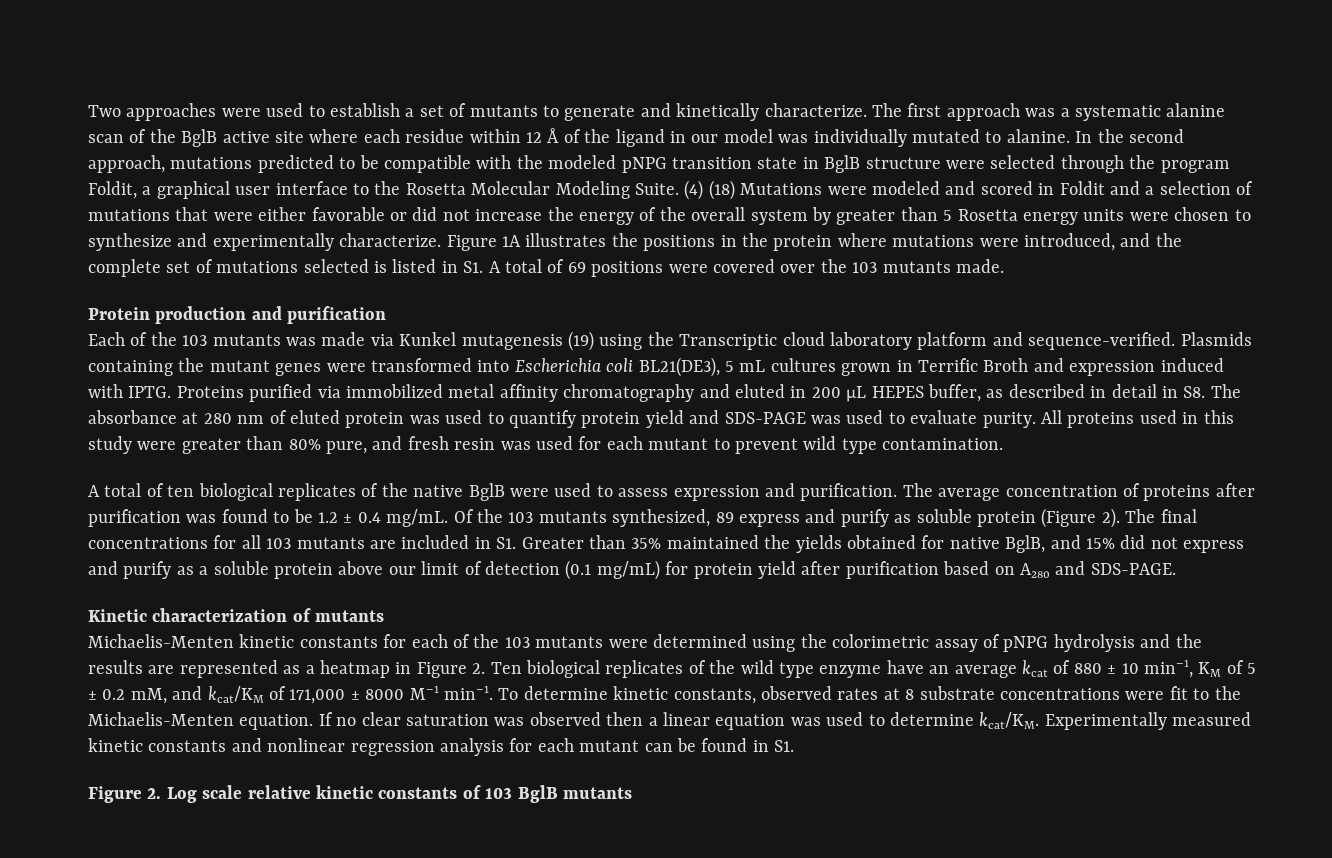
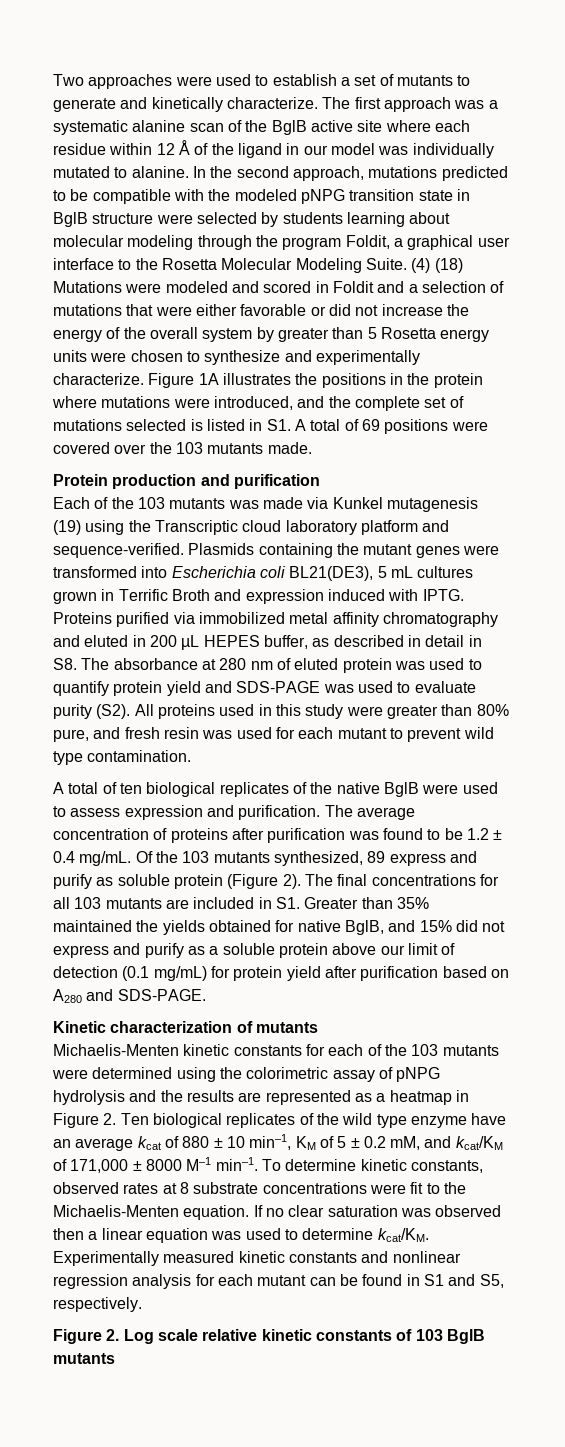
- In the second approach, mutations predicted to be compatible with the modeled pNPG transition state in BglB structure were selected through the program Foldit, a graphical user interface to the Rosetta Molecular Modeling Suite.
+ In the second approach, mutations predicted to be compatible with the modeled pNPG transition state in BglB structure were selected by students learning about molecular modeling through the program Foldit, a graphical user interface to the Rosetta Molecular Modeling Suite.
- Proteins purified via immobilized metal affinity chromatography and eluted in 200 µL HEPES buffer, as described in detail in S8. The absorbance at 280 nm of eluted protein was used to quantify protein yield and SDS-PAGE was used to evaluate purity. All proteins used in this study were greater than 80% pure, and fresh resin was used for each mutant to prevent wild type contamination.
+ Proteins purified via immobilized metal affinity chromatography and eluted in 200 µL HEPES buffer, as described in detail in S8. The absorbance at 280 nm of eluted protein was used to quantify protein yield and SDS-PAGE was used to evaluate purity (S2). All proteins used in this study were greater than 80% pure, and fresh resin was used for each mutant to prevent wild type contamination.
- Experimentally measured kinetic constants and nonlinear regression analysis for each mutant can be found in S1.
+ Experimentally measured kinetic constants and nonlinear regression analysis for each mutant can be found in S1 and S5, respectively.

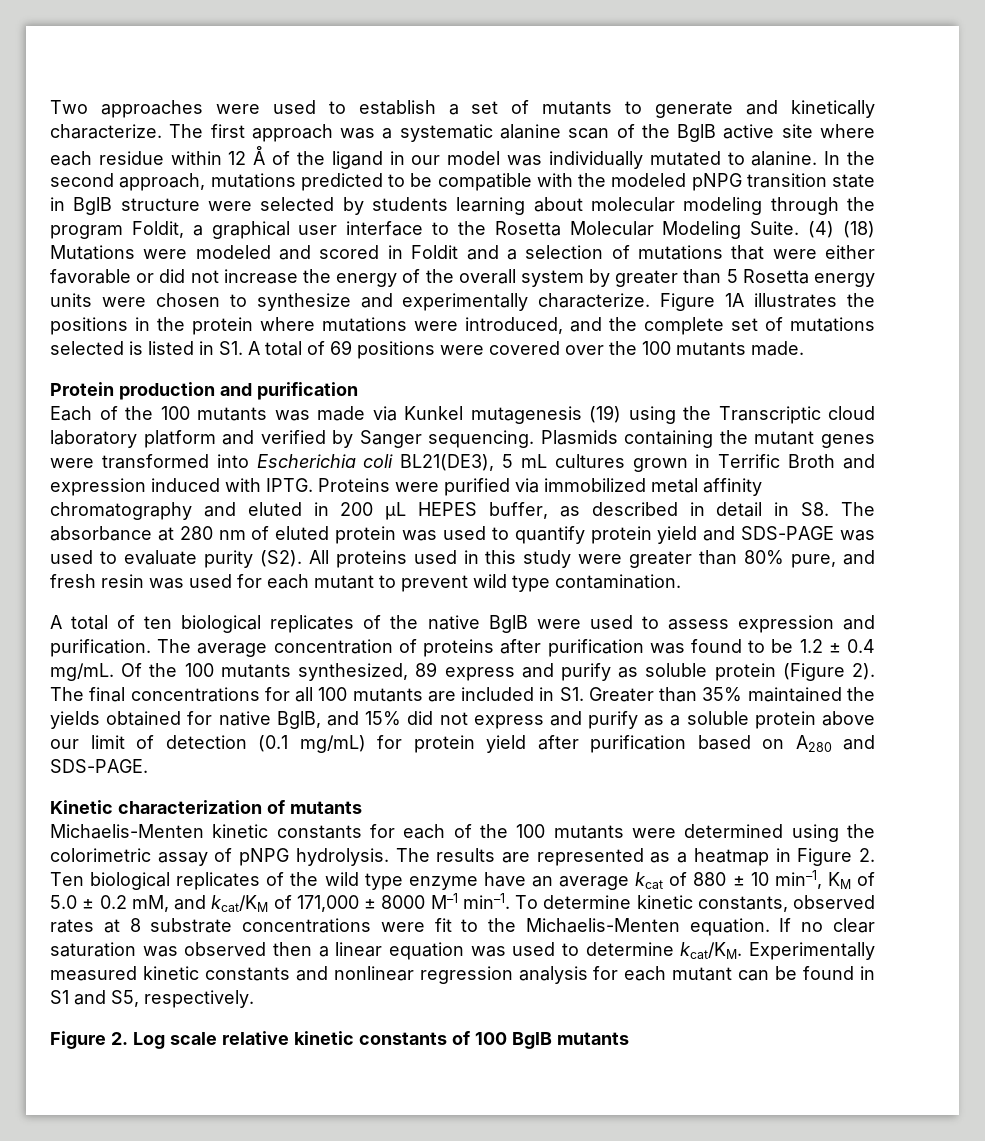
- Figure 1A illustrates the positions in the protein where mutations were introduced, and the complete set of mutations selected is listed in S1. A total of 69 positions were covered over the 103 mutants made.
+ Figure 1A illustrates the positions in the protein where mutations were introduced, and the complete set of mutations selected is listed in S1. A total of 69 positions were covered over the 100 mutants made.
- Each of the 103 mutants was made via Kunkel mutagenesis (19) using the Transcriptic cloud laboratory platform and sequence-verified.
+ Each of the 100 mutants was made via Kunkel mutagenesis (19) using the Transcriptic cloud laboratory platform and verified by Sanger sequencing.
- Proteins purified via immobilized metal affinity chromatography and eluted in 200 µL HEPES buffer, as described in detail in S8. The absorbance at 280 nm of eluted protein was used to quantify protein yield and SDS-PAGE was used to evaluate purity (S2). All proteins used in this study were greater than 80% pure, and fresh resin was used for each mutant to prevent wild type contamination.
+ Proteins were purified via immobilized metal affinity chromatography and eluted in 200 µL HEPES buffer, as described in detail in S8. The absorbance at 280 nm of eluted protein was used to quantify protein yield and SDS-PAGE was used to evaluate purity (S2). All proteins used in this study were greater than 80% pure, and fresh resin was used for each mutant to prevent wild type contamination.
- Of the 103 mutants synthesized, 89 express and purify as soluble protein (Figure 2).
+ Of the 100 mutants synthesized, 89 express and purify as soluble protein (Figure 2).
- The final concentrations for all 103 mutants are included in S1. Greater than 35% maintained the yields obtained for native BglB, and 15% did not express and purify as a soluble protein above our limit of detection (0.1 mg/mL) for protein yield after purification based on A280 and SDS-PAGE.
+ The final concentrations for all 100 mutants are included in S1. Greater than 35% maintained the yields obtained for native BglB, and 15% did not express and purify as a soluble protein above our limit of detection (0.1 mg/mL) for protein yield after purification based on A280 and SDS-PAGE.
- Michaelis-Menten kinetic constants for each of the 103 mutants were determined using the colorimetric assay of pNPG hydrolysis and the results are represented as a heatmap in Figure 2. Ten biological replicates of the wild type enzyme have an average kcat of 880 ± 10 min–1, KM of 5 ± 0.2 mM, and kcat/KM of 171,000 ± 8000 M–1 min–1.
+ Michaelis-Menten kinetic constants for each of the 100 mutants were determined using the colorimetric assay of pNPG hydrolysis. The results are represented as a heatmap in Figure 2. Ten biological replicates of the wild type enzyme have an average kcat of 880 ± 10 min–1, KM of 5.0 ± 0.2 mM, and kcat/KM of 171,000 ± 8000 M–1 min–1.
- Figure 2. Log scale relative kinetic constants of 103 BglB mutants
+ Figure 2. Log scale relative kinetic constants of 100 BglB mutants

